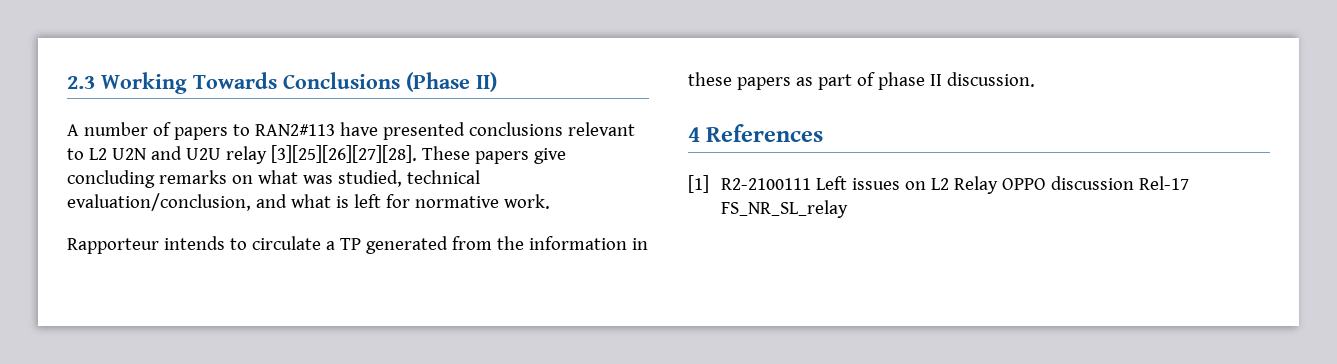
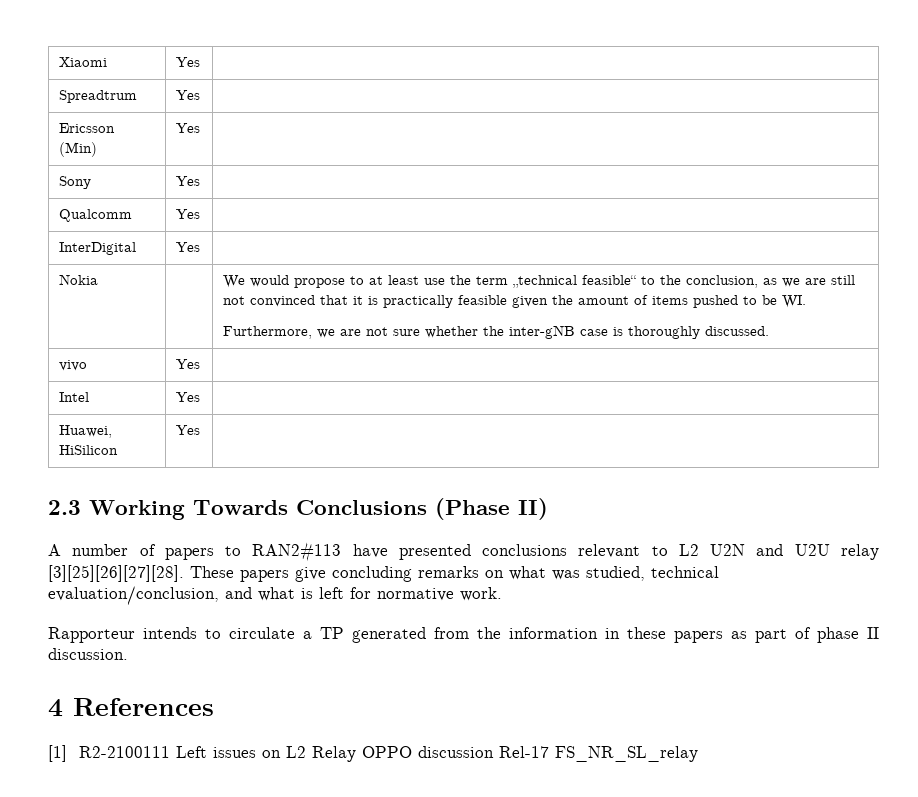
+ Xiaomi | Yes |
+ Spreadtrum | Yes |
+ Ericsson (Min) | Yes |
+ Sony | Yes |
+ Qualcomm | Yes |
+ InterDigital | Yes |
+ Nokia | | We would propose to at least use the term „technical feasible“ to the conclusion, as we are still not convinced that it is practically feasible given the amount of items pushed to be WI.
+ Furthermore, we are not sure whether the inter-gNB case is thoroughly discussed.
+ vivo | Yes |
+ Intel | Yes |
+ Huawei, HiSilicon | Yes |

